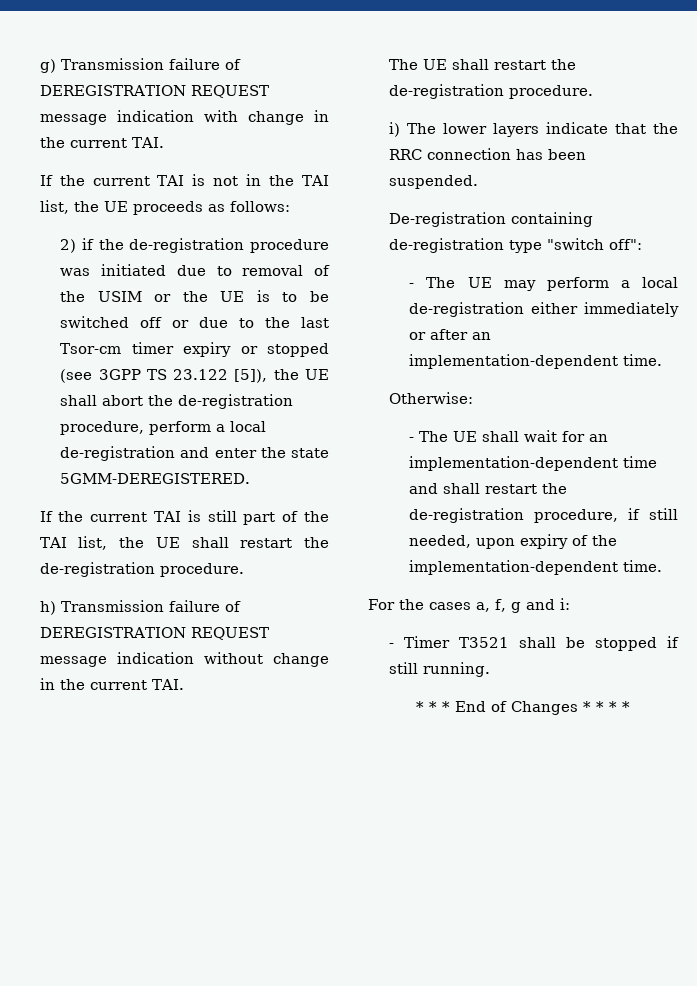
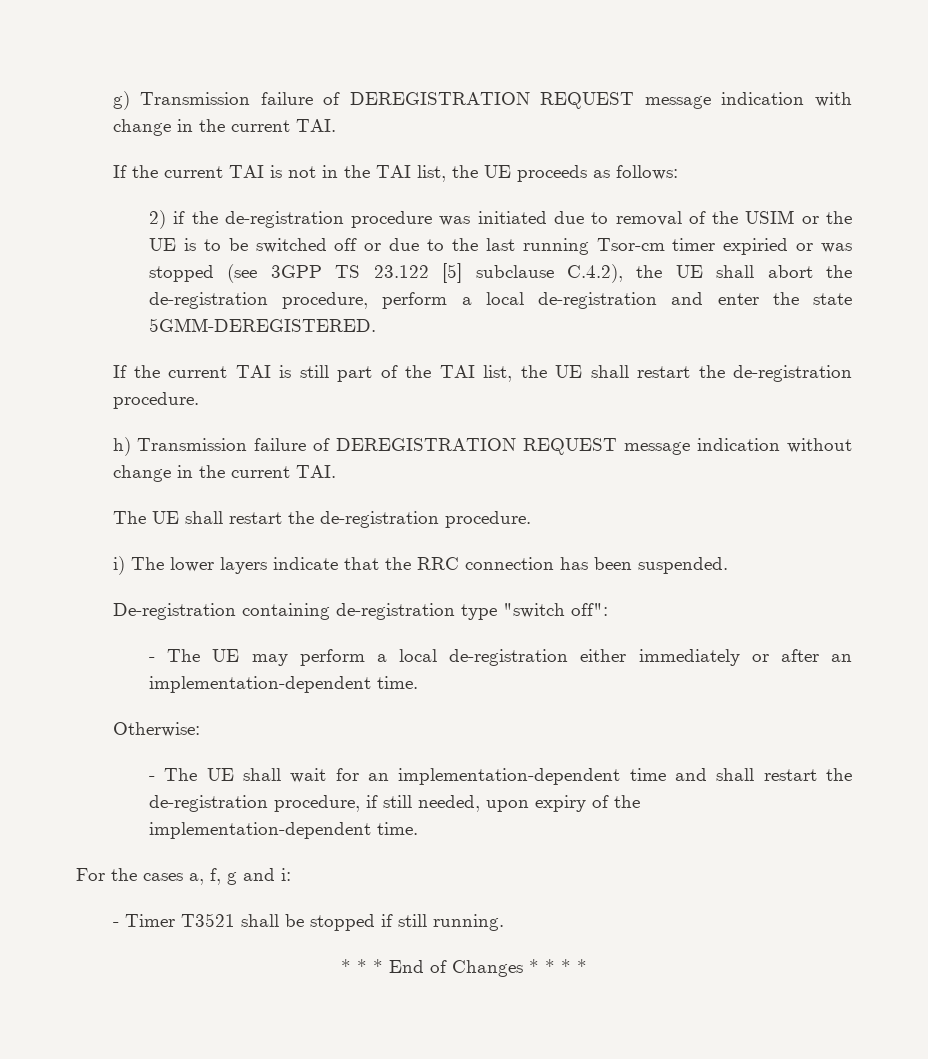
- 2) if the de-registration procedure was initiated due to removal of the USIM or the UE is to be switched off or due to the last Tsor-cm timer expiry or stopped (see 3GPP TS 23.122 [5]), the UE shall abort the de-registration procedure, perform a local de-registration and enter the state 5GMM-DEREGISTERED.
+ 2) if the de-registration procedure was initiated due to removal of the USIM or the UE is to be switched off or due to the last running Tsor-cm timer expiried or was stopped (see 3GPP TS 23.122 [5] subclause C.4.2), the UE shall abort the de-registration procedure, perform a local de-registration and enter the state 5GMM-DEREGISTERED.

